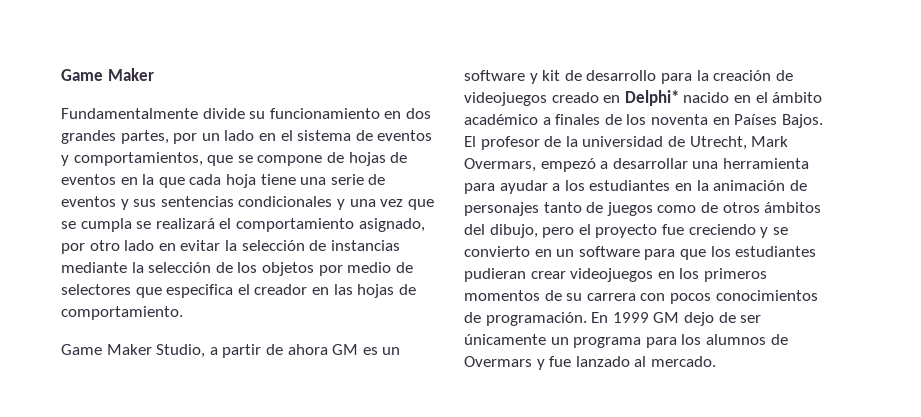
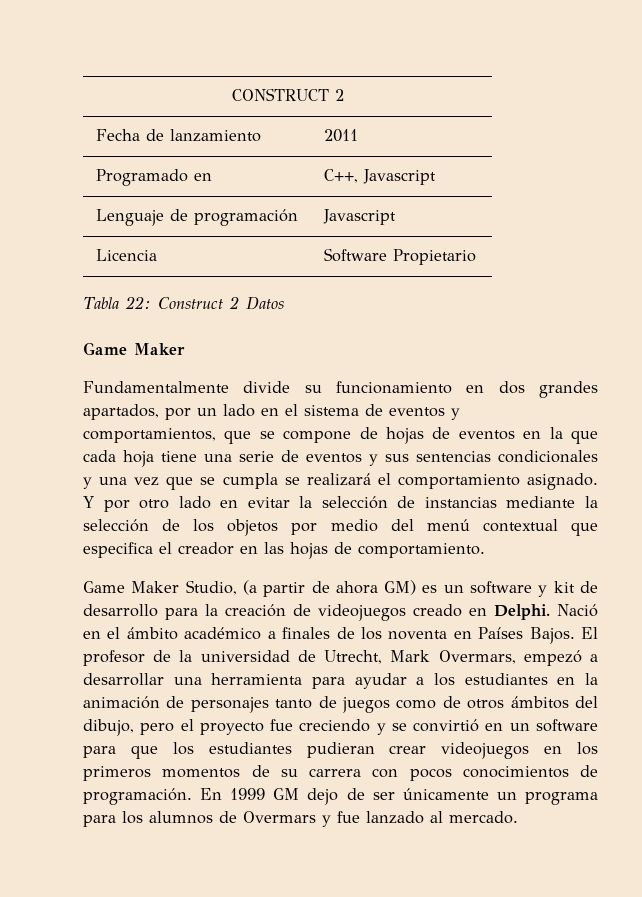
+ CONSTRUCT 2
+ Fecha de lanzamiento | 2011
+ Programado en | C++, Javascript
+ Lenguaje de programación | Javascript
+ Licencia | Software Propietario
+ Tabla 22: Construct 2 Datos
- Fundamentalmente divide su funcionamiento en dos grandes partes, por un lado en el sistema de eventos y comportamientos, que se compone de hojas de eventos en la que cada hoja tiene una serie de eventos y sus sentencias condicionales y una vez que se cumpla se realizará el comportamiento asignado, por otro lado en evitar la selección de instancias mediante la selección de los objetos por medio de selectores que especifica el creador en las hojas de comportamiento.
+ Fundamentalmente divide su funcionamiento en dos grandes apartados, por un lado en el sistema de eventos y comportamientos, que se compone de hojas de eventos en la que cada hoja tiene una serie de eventos y sus sentencias condicionales y una vez que se cumpla se realizará el comportamiento asignado. Y por otro lado en evitar la selección de instancias mediante la selección de los objetos por medio del menú contextual que especifica el creador en las hojas de comportamiento.
- Game Maker Studio, a partir de ahora GM es un software y kit de desarrollo para la creación de videojuegos creado en Delphi* nacido en el ámbito académico a finales de los noventa en Países Bajos.
+ Game Maker Studio, (a partir de ahora GM) es un software y kit de desarrollo para la creación de videojuegos creado en Delphi. Nació en el ámbito académico a finales de los noventa en Países Bajos.
- El profesor de la universidad de Utrecht, Mark Overmars, empezó a desarrollar una herramienta para ayudar a los estudiantes en la animación de personajes tanto de juegos como de otros ámbitos del dibujo, pero el proyecto fue creciendo y se convierto en un software para que los estudiantes pudieran crear videojuegos en los primeros momentos de su carrera con pocos conocimientos de programación.
+ El profesor de la universidad de Utrecht, Mark Overmars, empezó a desarrollar una herramienta para ayudar a los estudiantes en la animación de personajes tanto de juegos como de otros ámbitos del dibujo, pero el proyecto fue creciendo y se convirtió en un software para que los estudiantes pudieran crear videojuegos en los primeros momentos de su carrera con pocos conocimientos de programación.

